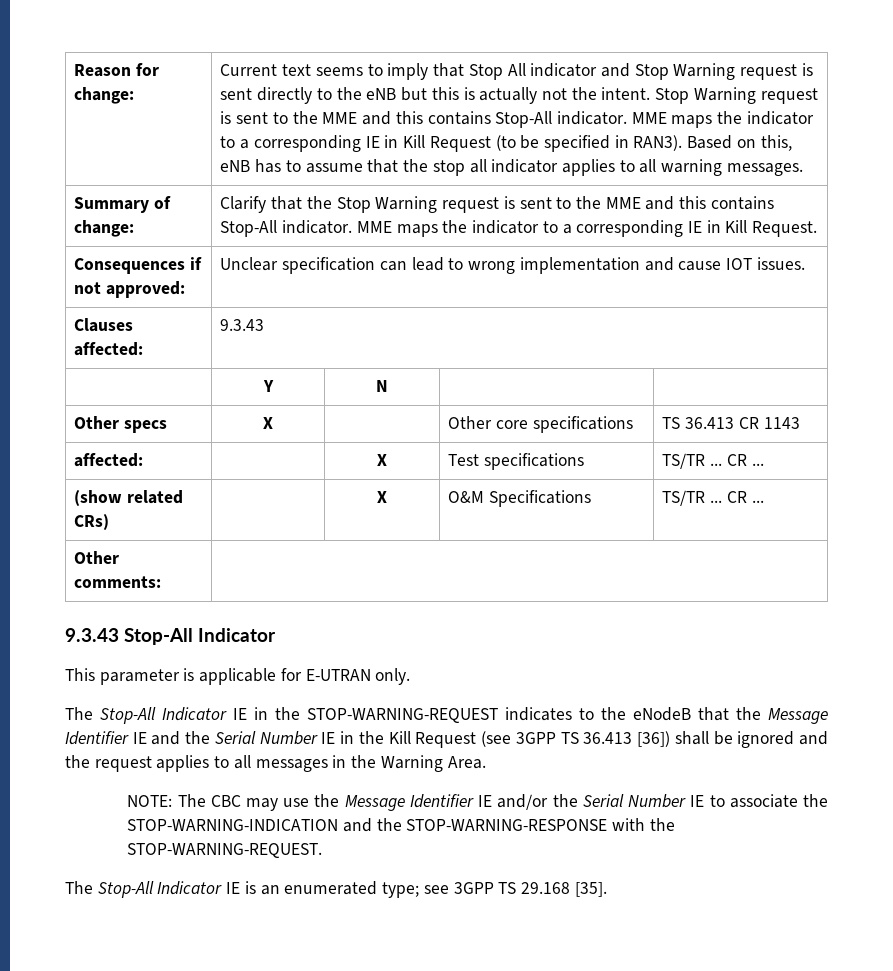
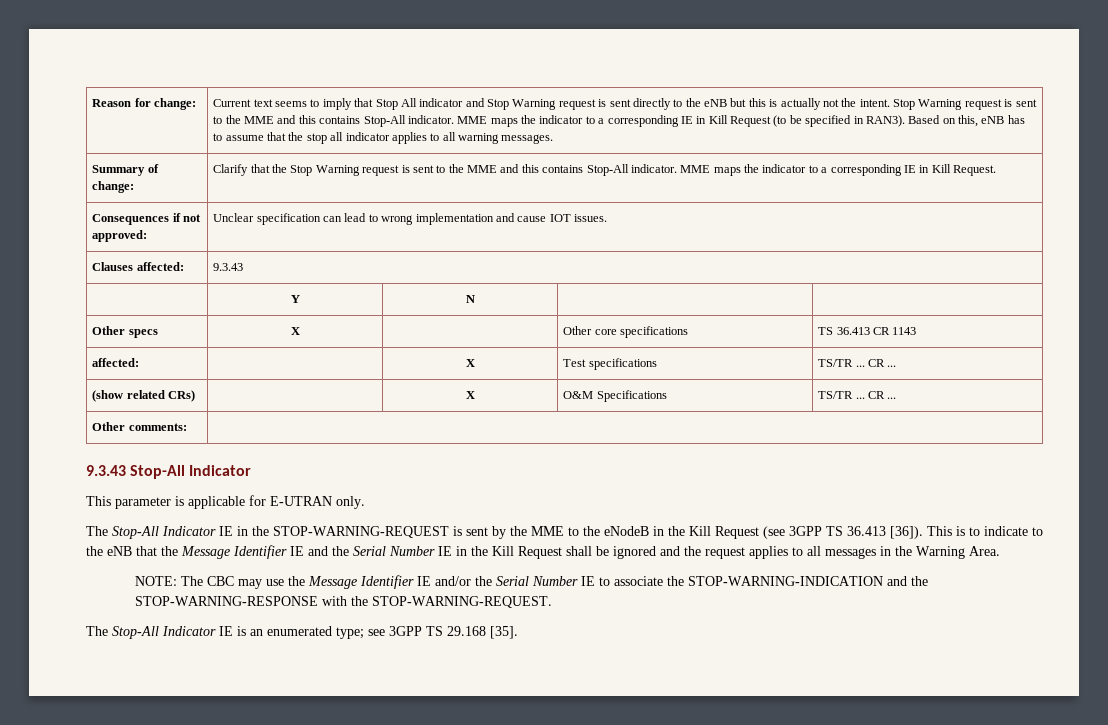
- The Stop-All Indicator IE in the STOP-WARNING-REQUEST indicates to the eNodeB that the Message Identifier IE and the Serial Number IE in the Kill Request (see 3GPP TS 36.413 [36]) shall be ignored and the request applies to all messages in the Warning Area.
+ The Stop-All Indicator IE in the STOP-WARNING-REQUEST is sent by the MME to the eNodeB in the Kill Request (see 3GPP TS 36.413 [36]). This is to indicate to the eNB that the Message Identifier IE and the Serial Number IE in the Kill Request shall be ignored and the request applies to all messages in the Warning Area.

